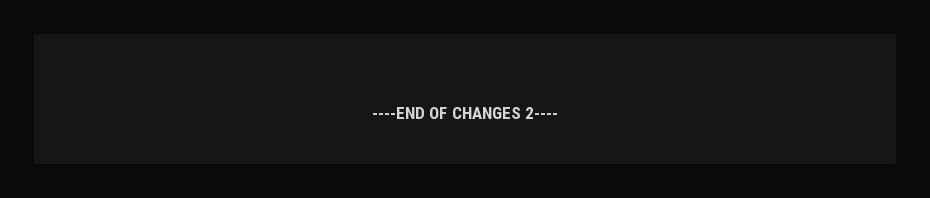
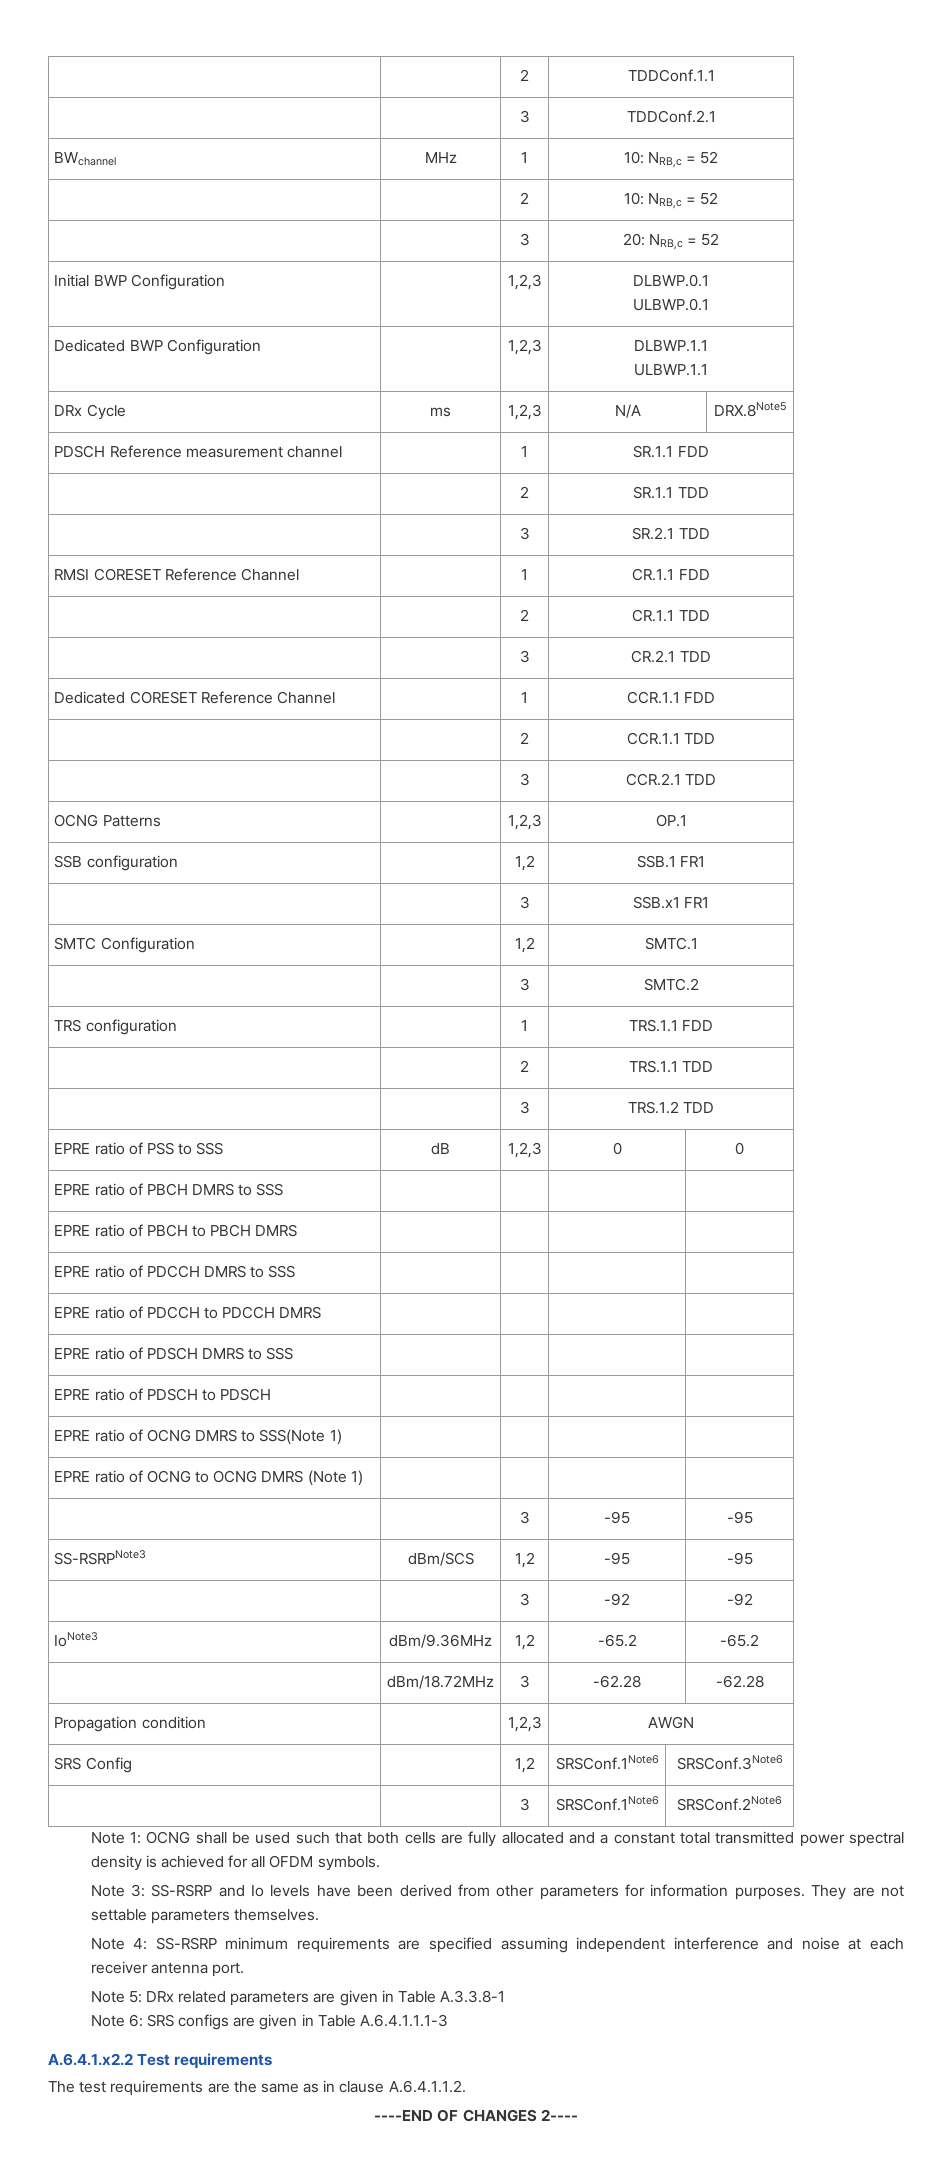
+ | | 2 | TDDConf.1.1
+ | | 3 | TDDConf.2.1
+ BWchannel | MHz | 1 | 10: NRB,c = 52
+ | | 2 | 10: NRB,c = 52
+ | | 3 | 20: NRB,c = 52
+ Initial BWP Configuration | | 1,2,3 | DLBWP.0.1
+ ULBWP.0.1
+ Dedicated BWP Configuration | | 1,2,3 | DLBWP.1.1
+ ULBWP.1.1
+ DRx Cycle | ms | 1,2,3 | N/A | DRX.8Note5
+ PDSCH Reference measurement channel | | 1 | SR.1.1 FDD
+ | | 2 | SR.1.1 TDD
+ | | 3 | SR.2.1 TDD
+ RMSI CORESET Reference Channel | | 1 | CR.1.1 FDD
+ | | 2 | CR.1.1 TDD
+ | | 3 | CR.2.1 TDD
+ Dedicated CORESET Reference Channel | | 1 | CCR.1.1 FDD
+ | | 2 | CCR.1.1 TDD
+ | | 3 | CCR.2.1 TDD
+ OCNG Patterns | | 1,2,3 | OP.1
+ SSB configuration | | 1,2 | SSB.1 FR1
+ | | 3 | SSB.x1 FR1
+ SMTC Configuration | | 1,2 | SMTC.1
+ | | 3 | SMTC.2
+ TRS configuration | | 1 | TRS.1.1 FDD
+ | | 2 | TRS.1.1 TDD
+ | | 3 | TRS.1.2 TDD
+ EPRE ratio of PSS to SSS | dB | 1,2,3 | 0 | 0
+ EPRE ratio of PBCH DMRS to SSS | | | |
+ EPRE ratio of PBCH to PBCH DMRS | | | |
+ EPRE ratio of PDCCH DMRS to SSS | | | |
+ EPRE ratio of PDCCH to PDCCH DMRS | | | |
+ EPRE ratio of PDSCH DMRS to SSS | | | |
+ EPRE ratio of PDSCH to PDSCH | | | |
+ EPRE ratio of OCNG DMRS to SSS(Note 1) | | | |
+ EPRE ratio of OCNG to OCNG DMRS (Note 1) | | | |
+ | | 3 | -95 | -95
+ SS-RSRPNote3 | dBm/SCS | 1,2 | -95 | -95
+ | | 3 | -92 | -92
+ IoNote3 | dBm/9.36MHz | 1,2 | -65.2 | -65.2
+ | dBm/18.72MHz | 3 | -62.28 | -62.28
+ Propagation condition | | 1,2,3 | AWGN
+ SRS Config | | 1,2 | SRSConf.1Note6 | SRSConf.3Note6
+ | | 3 | SRSConf.1Note6 | SRSConf.2Note6
+ Note 1: OCNG shall be used such that both cells are fully allocated and a constant total transmitted power spectral density is achieved for all OFDM symbols.
+ Note 3: SS-RSRP and Io levels have been derived from other parameters for information purposes. They are not settable parameters themselves.
+ Note 4: SS-RSRP minimum requirements are specified assuming independent interference and noise at each receiver antenna port.
+ Note 5: DRx related parameters are given in Table A.3.3.8-1
+ Note 6: SRS configs are given in Table A.6.4.1.1.1-3
+ A.6.4.1.x2.2 Test requirements
+ The test requirements are the same as in clause A.6.4.1.1.2.

